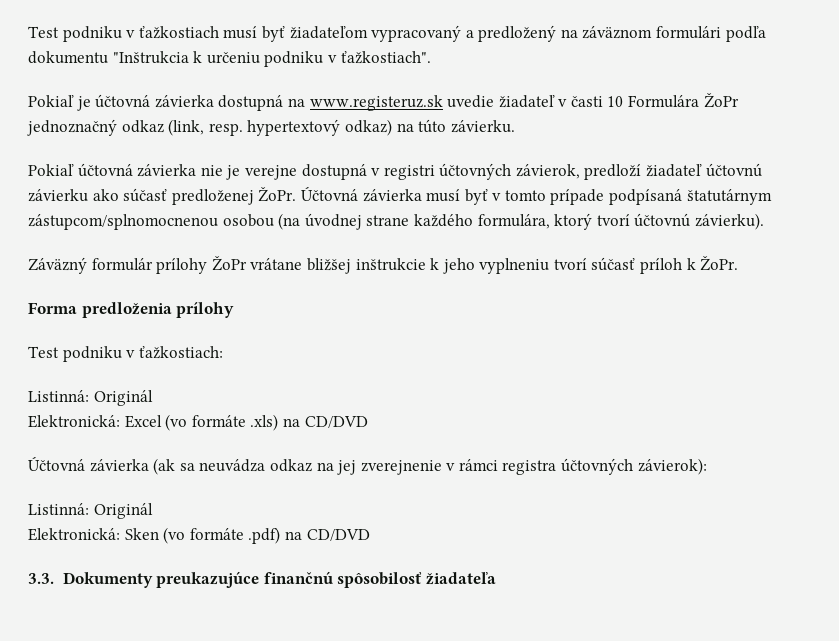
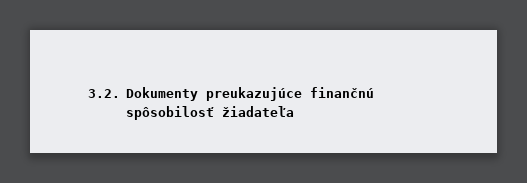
- Test podniku v ťažkostiach musí byť žiadateľom vypracovaný a predložený na záväznom formulári podľa dokumentu "Inštrukcia k určeniu podniku v ťažkostiach".
- Pokiaľ je účtovná závierka dostupná na www.registeruz.sk uvedie žiadateľ v časti 10 Formulára ŽoPr jednoznačný odkaz (link, resp. hypertextový odkaz) na túto závierku.
- Pokiaľ účtovná závierka nie je verejne dostupná v registri účtovných závierok, predloží žiadateľ účtovnú závierku ako súčasť predloženej ŽoPr. Účtovná závierka musí byť v tomto prípade podpísaná štatutárnym zástupcom/splnomocnenou osobou (na úvodnej strane každého formulára, ktorý tvorí účtovnú závierku).
- Záväzný formulár prílohy ŽoPr vrátane bližšej inštrukcie k jeho vyplneniu tvorí súčasť príloh k ŽoPr.
- Forma predloženia prílohy
- Test podniku v ťažkostiach:
- Listinná: Originál
- Elektronická: Excel (vo formáte .xls) na CD/DVD
- Účtovná závierka (ak sa neuvádza odkaz na jej zverejnenie v rámci registra účtovných závierok):
- Listinná: Originál
- Elektronická: Sken (vo formáte .pdf) na CD/DVD
- 3.3. Dokumenty preukazujúce finančnú spôsobilosť žiadateľa
+ 3.2. Dokumenty preukazujúce finančnú spôsobilosť žiadateľa

